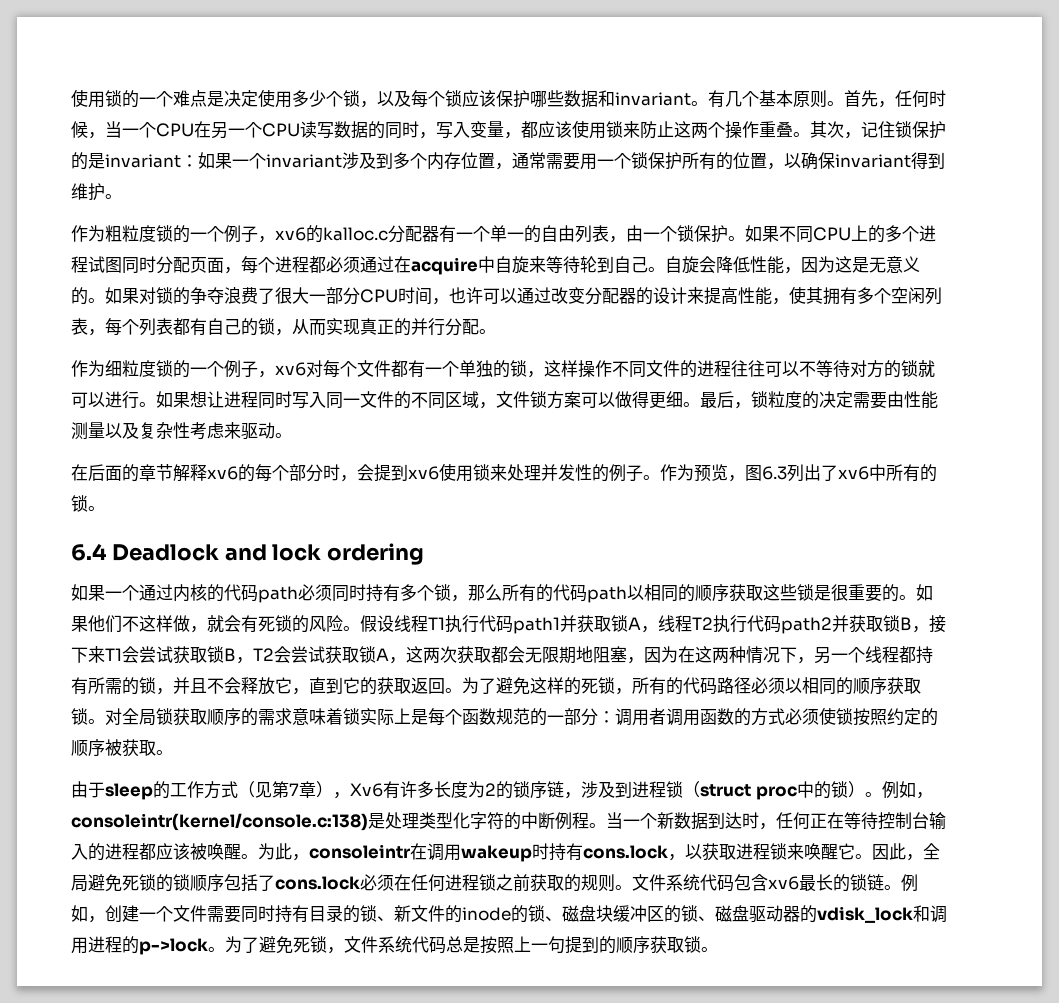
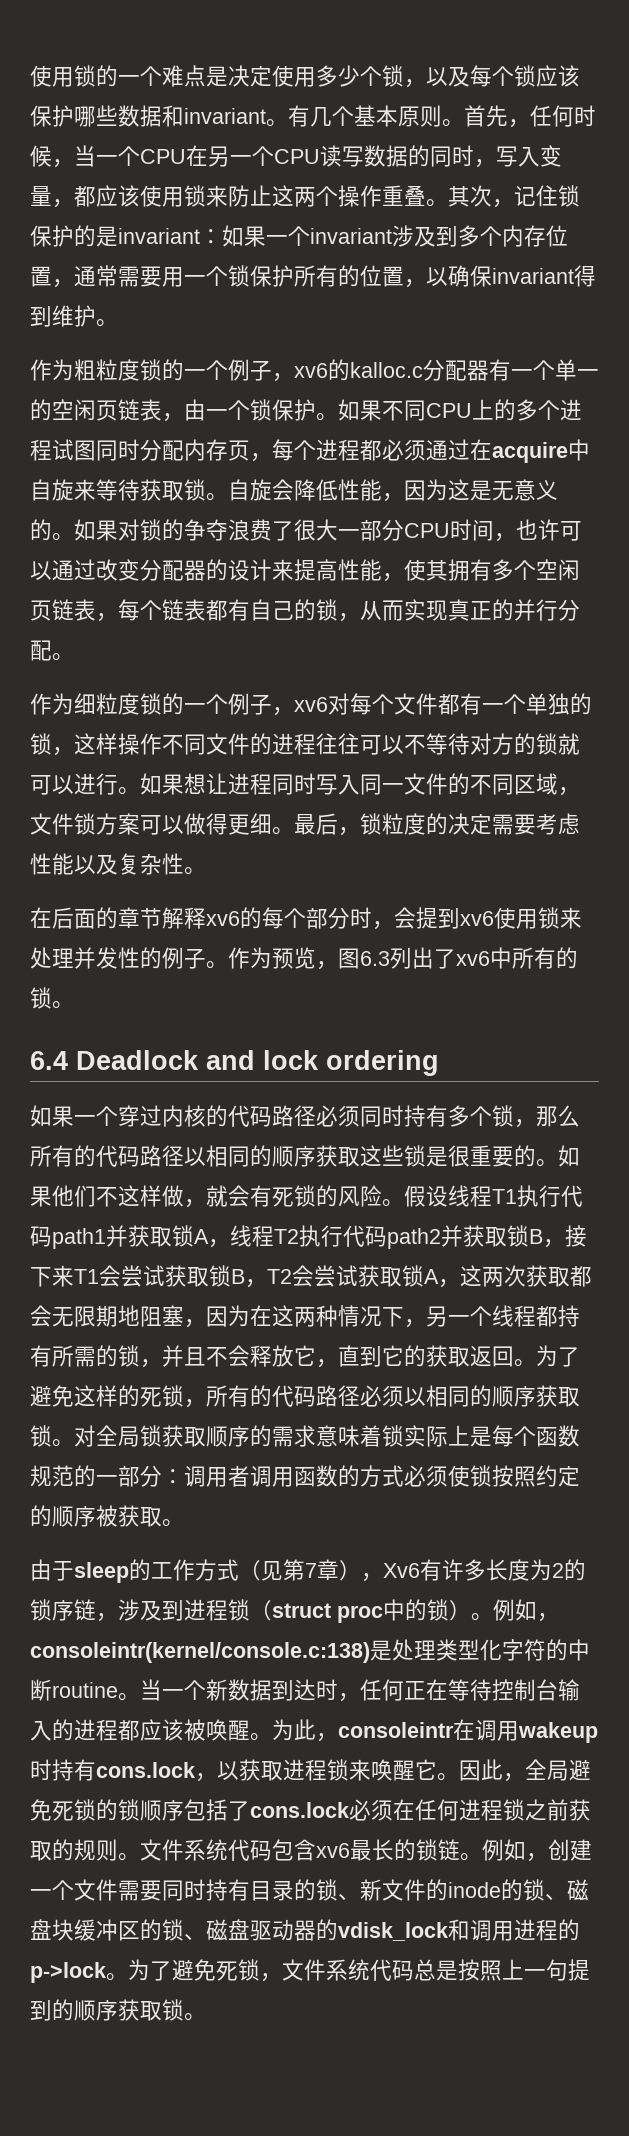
- 作为粗粒度锁的一个例子，xv6的kalloc.c分配器有一个单一的自由列表，由一个锁保护。
+ 作为粗粒度锁的一个例子，xv6的kalloc.c分配器有一个单一的空闲页链表，由一个锁保护。
- 如果不同CPU上的多个进程试图同时分配页面，每个进程都必须通过在acquire中自旋来等待轮到自己。
+ 如果不同CPU上的多个进程试图同时分配内存页，每个进程都必须通过在acquire中自旋来等待获取锁。
- 如果对锁的争夺浪费了很大一部分CPU时间，也许可以通过改变分配器的设计来提高性能，使其拥有多个空闲列表，每个列表都有自己的锁，从而实现真正的并行分配。
+ 如果对锁的争夺浪费了很大一部分CPU时间，也许可以通过改变分配器的设计来提高性能，使其拥有多个空闲页链表，每个链表都有自己的锁，从而实现真正的并行分配。
- 最后，锁粒度的决定需要由性能测量以及复杂性考虑来驱动。
+ 最后，锁粒度的决定需要考虑性能以及复杂性。
- 如果一个通过内核的代码path必须同时持有多个锁，那么所有的代码path以相同的顺序获取这些锁是很重要的。
+ 如果一个穿过内核的代码路径必须同时持有多个锁，那么所有的代码路径以相同的顺序获取这些锁是很重要的。
- 例如，consoleintr(kernel/console.c:138)是处理类型化字符的中断例程。
+ 例如，consoleintr(kernel/console.c:138)是处理类型化字符的中断routine。

